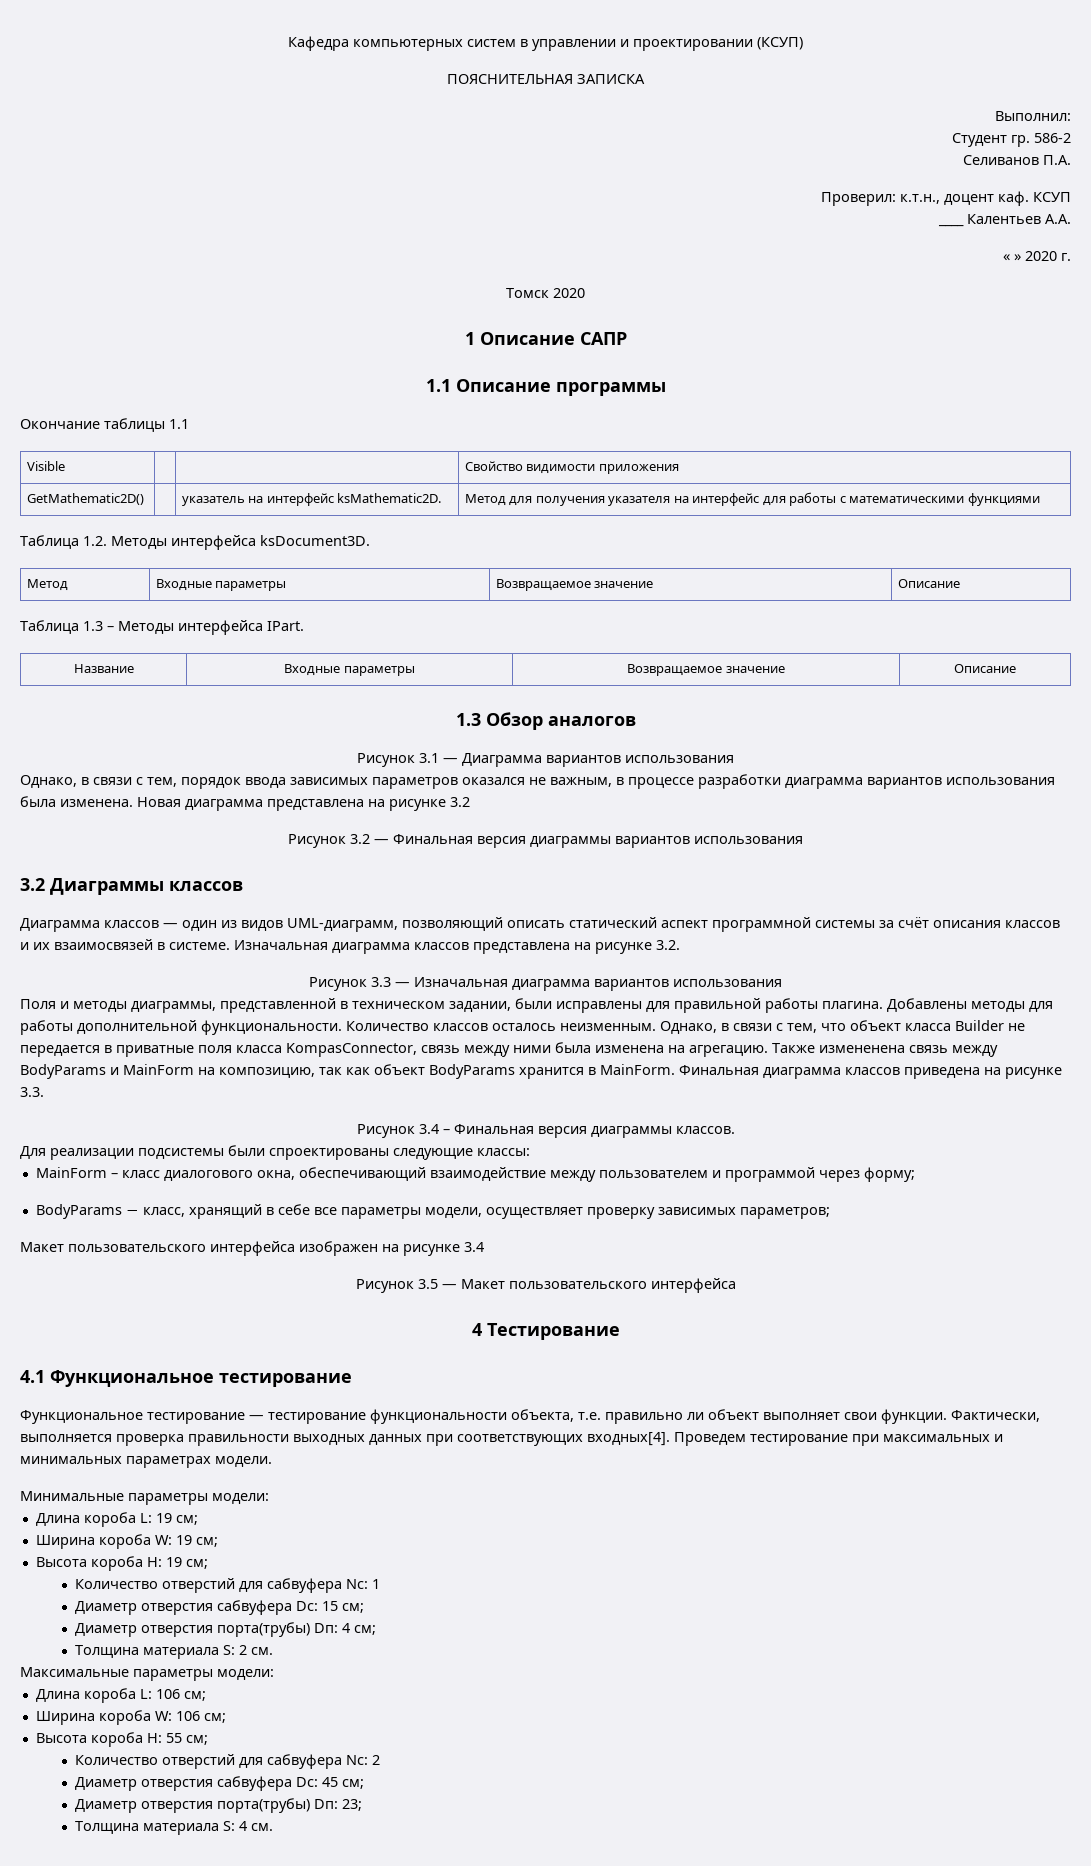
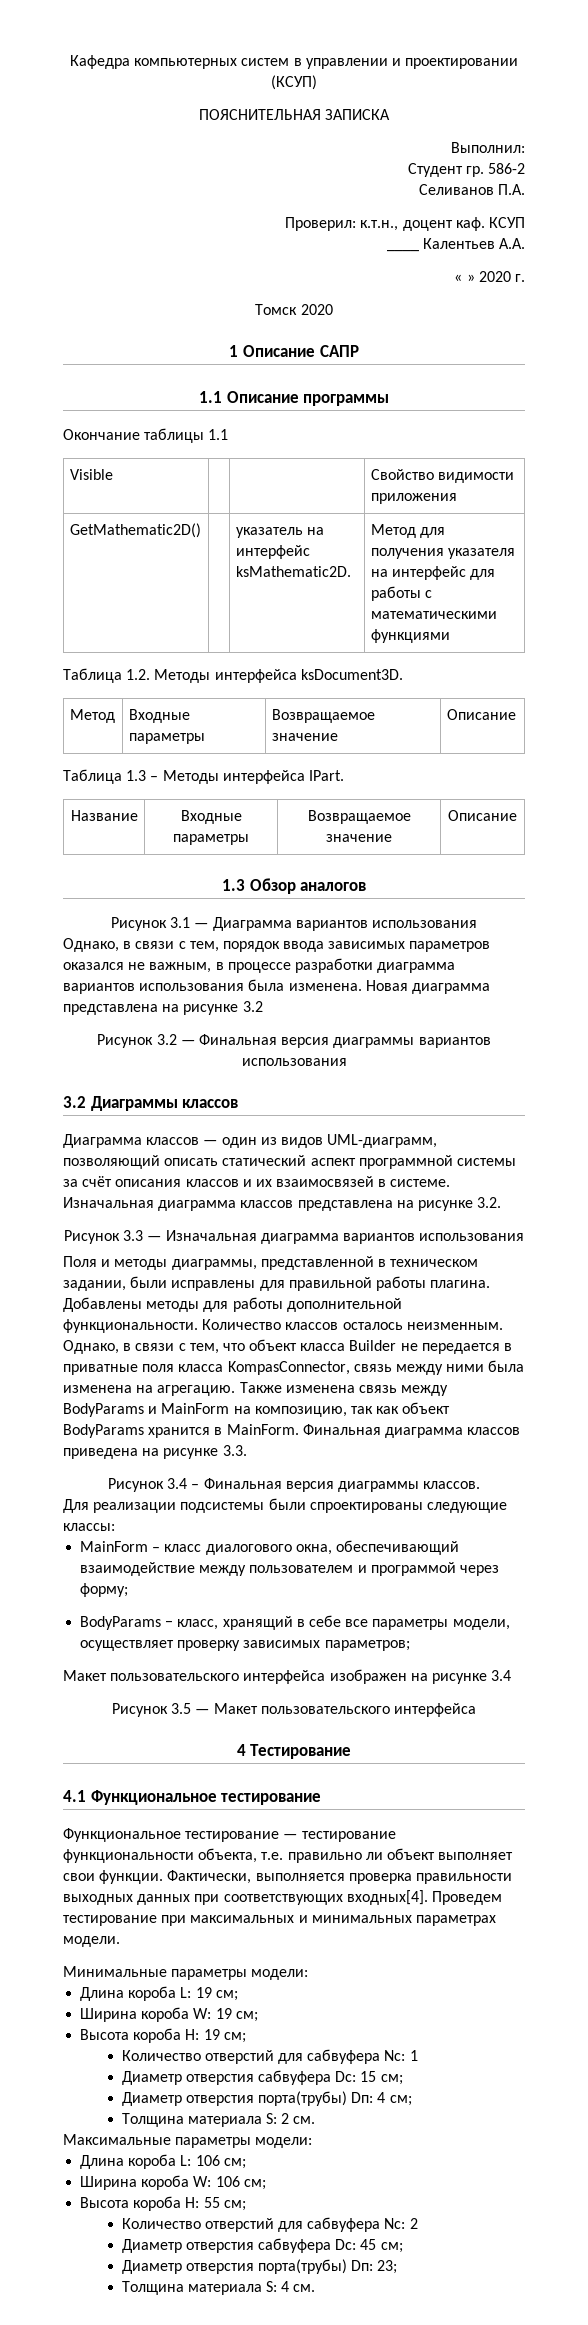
- Также измененена связь между BodyParams и MainForm на композицию, так как объект BodyParams хранится в MainForm.
+ Также изменена связь между BodyParams и MainForm на композицию, так как объект BodyParams хранится в MainForm.

